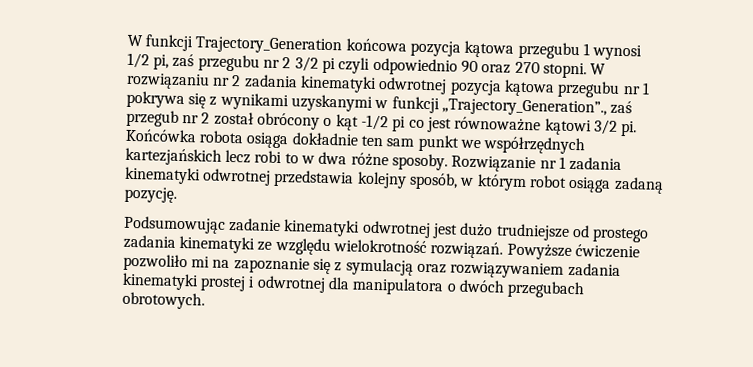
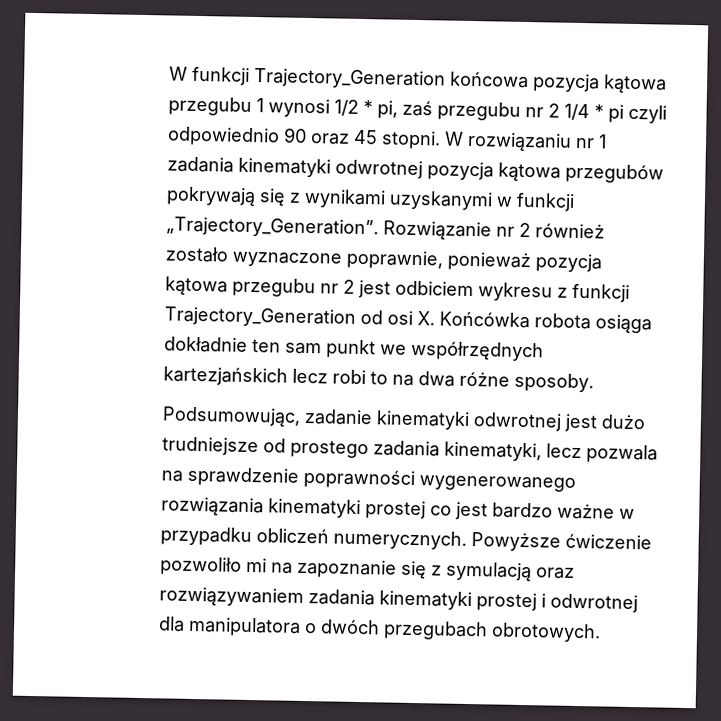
- W funkcji Trajectory_Generation końcowa pozycja kątowa przegubu 1 wynosi 1/2 pi, zaś przegubu nr 2 3/2 pi czyli odpowiednio 90 oraz 270 stopni.
+ W funkcji Trajectory_Generation końcowa pozycja kątowa przegubu 1 wynosi 1/2 * pi, zaś przegubu nr 2 1/4 * pi czyli odpowiednio 90 oraz 45 stopni.
- W rozwiązaniu nr 2 zadania kinematyki odwrotnej pozycja kątowa przegubu nr 1 pokrywa się z wynikami uzyskanymi w funkcji „Trajectory_Generation”., zaś przegub nr 2 został obrócony o kąt -1/2 pi co jest równoważne kątowi 3/2 pi. Końcówka robota osiąga dokładnie ten sam punkt we współrzędnych kartezjańskich lecz robi to w dwa różne sposoby. Rozwiązanie nr 1 zadania kinematyki odwrotnej przedstawia kolejny sposób, w którym robot osiąga zadaną pozycję.
- Podsumowując zadanie kinematyki odwrotnej jest dużo trudniejsze od prostego zadania kinematyki ze względu wielokrotność rozwiązań.
+ W rozwiązaniu nr 1 zadania kinematyki odwrotnej pozycja kątowa przegubów pokrywają się z wynikami uzyskanymi w funkcji „Trajectory_Generation”. Rozwiązanie nr 2 również zostało wyznaczone poprawnie, ponieważ pozycja kątowa przegubu nr 2 jest odbiciem wykresu z funkcji Trajectory_Generation od osi X. Końcówka robota osiąga dokładnie ten sam punkt we współrzędnych kartezjańskich lecz robi to na dwa różne sposoby.
+ Podsumowując, zadanie kinematyki odwrotnej jest dużo trudniejsze od prostego zadania kinematyki, lecz pozwala na sprawdzenie poprawności wygenerowanego rozwiązania kinematyki prostej co jest bardzo ważne w przypadku obliczeń numerycznych.

